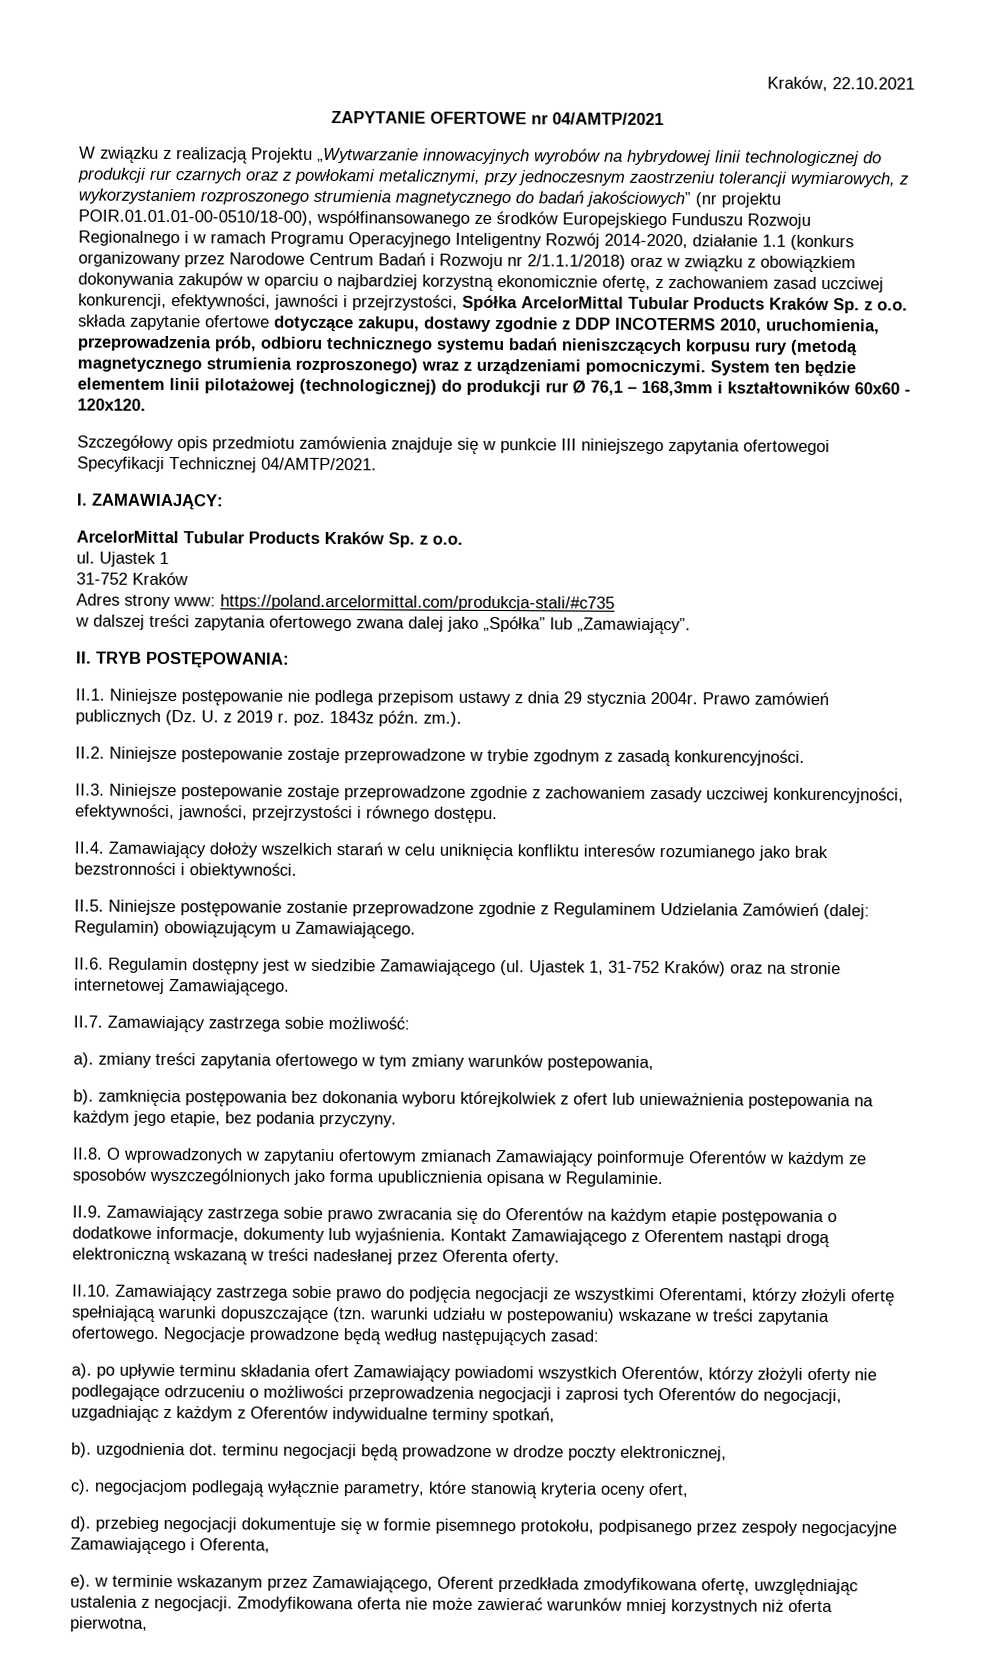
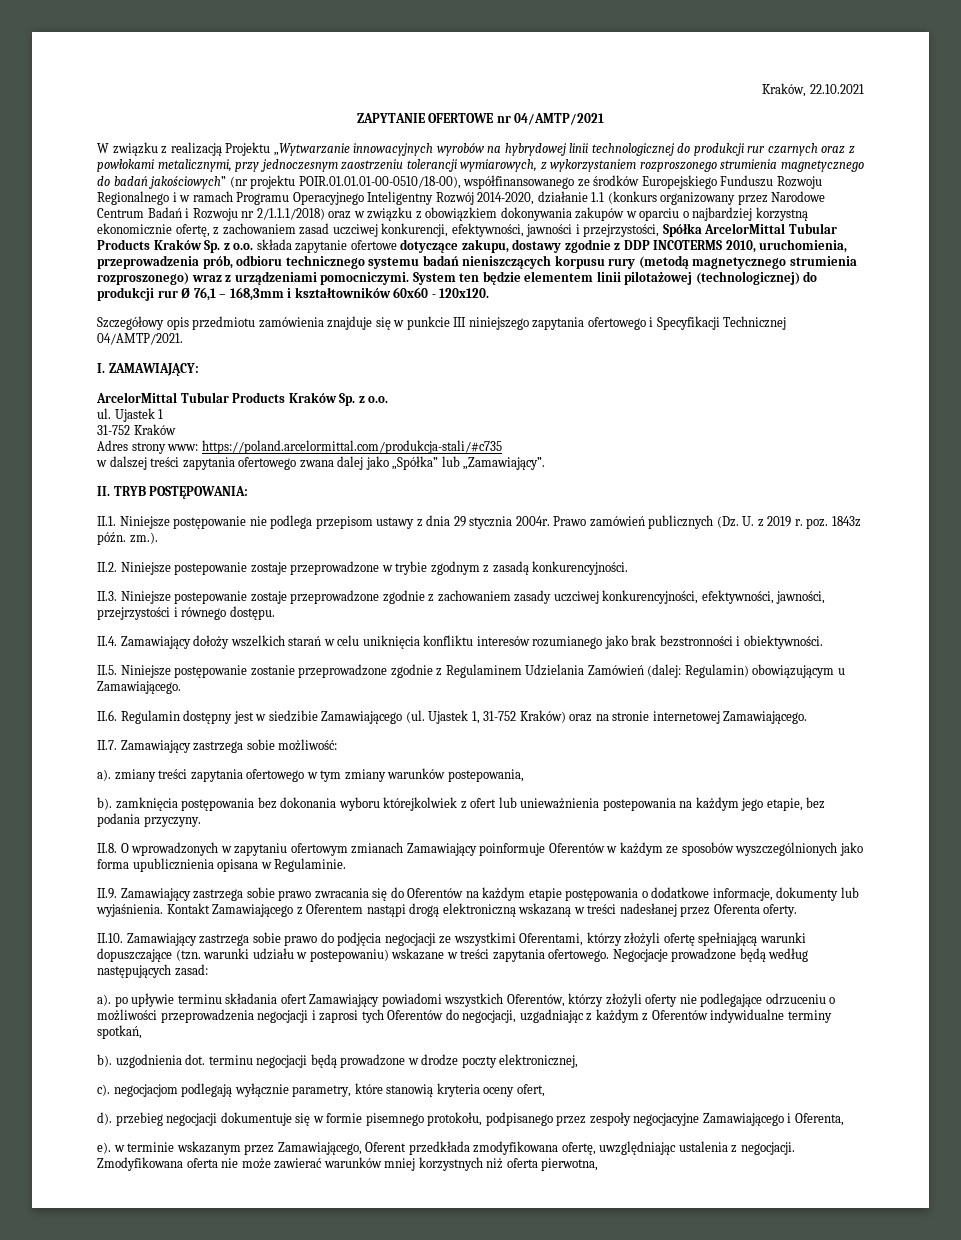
- Szczegółowy opis przedmiotu zamówienia znajduje się w punkcie III niniejszego zapytania ofertowegoi Specyfikacji Technicznej 04/AMTP/2021.
+ Szczegółowy opis przedmiotu zamówienia znajduje się w punkcie III niniejszego zapytania ofertowego i Specyfikacji Technicznej 04/AMTP/2021.

